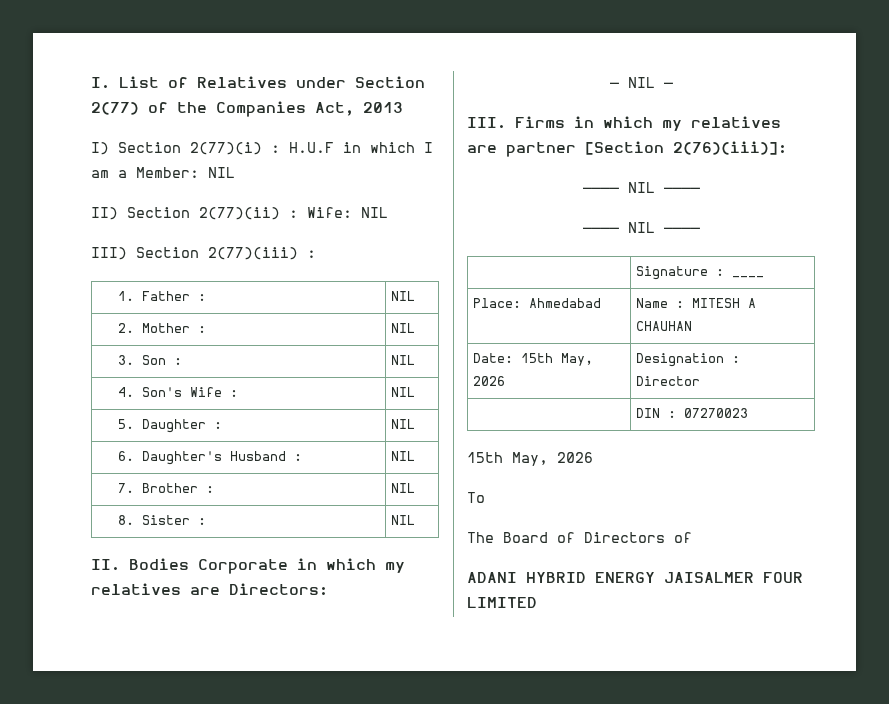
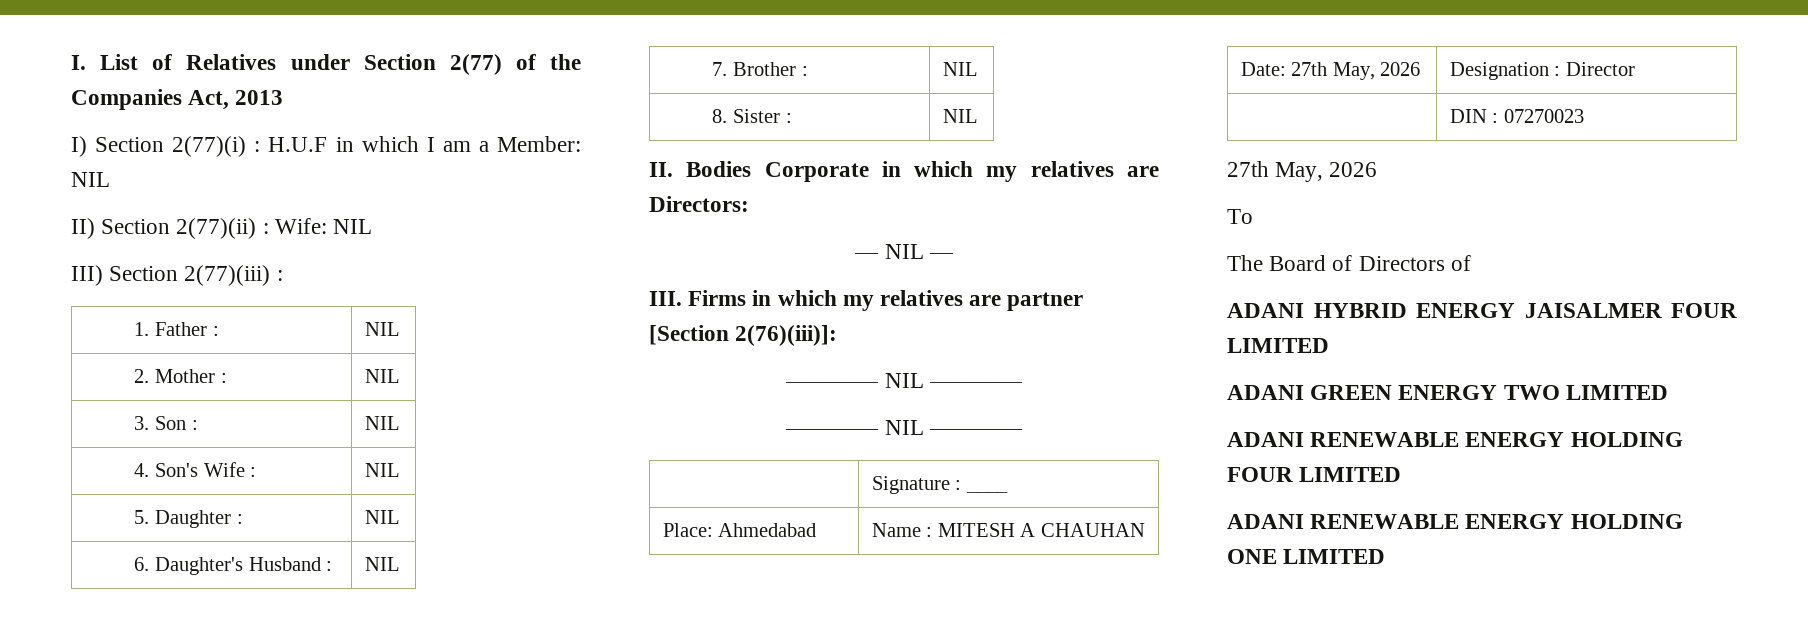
- Date: 15th May, 2026 | Designation : Director
+ Date: 27th May, 2026 | Designation : Director
  | DIN : 07270023
- 15th May, 2026
+ 27th May, 2026
+ ADANI GREEN ENERGY TWO LIMITED
+ ADANI RENEWABLE ENERGY HOLDING FOUR LIMITED
+ ADANI RENEWABLE ENERGY HOLDING ONE LIMITED

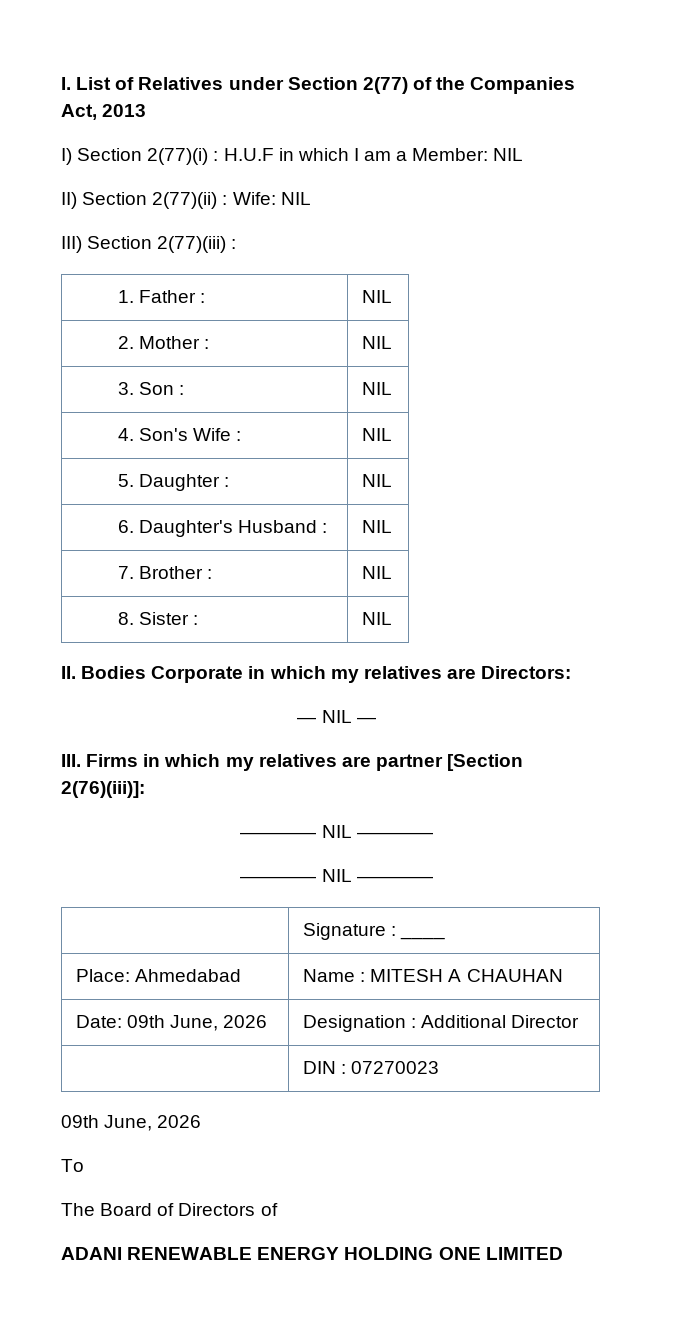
- Date: 27th May, 2026 | Designation : Director
+ Date: 09th June, 2026 | Designation : Additional Director
  | DIN : 07270023
- 27th May, 2026
+ 09th June, 2026
- ADANI HYBRID ENERGY JAISALMER FOUR LIMITED
- ADANI GREEN ENERGY TWO LIMITED
- ADANI RENEWABLE ENERGY HOLDING FOUR LIMITED

